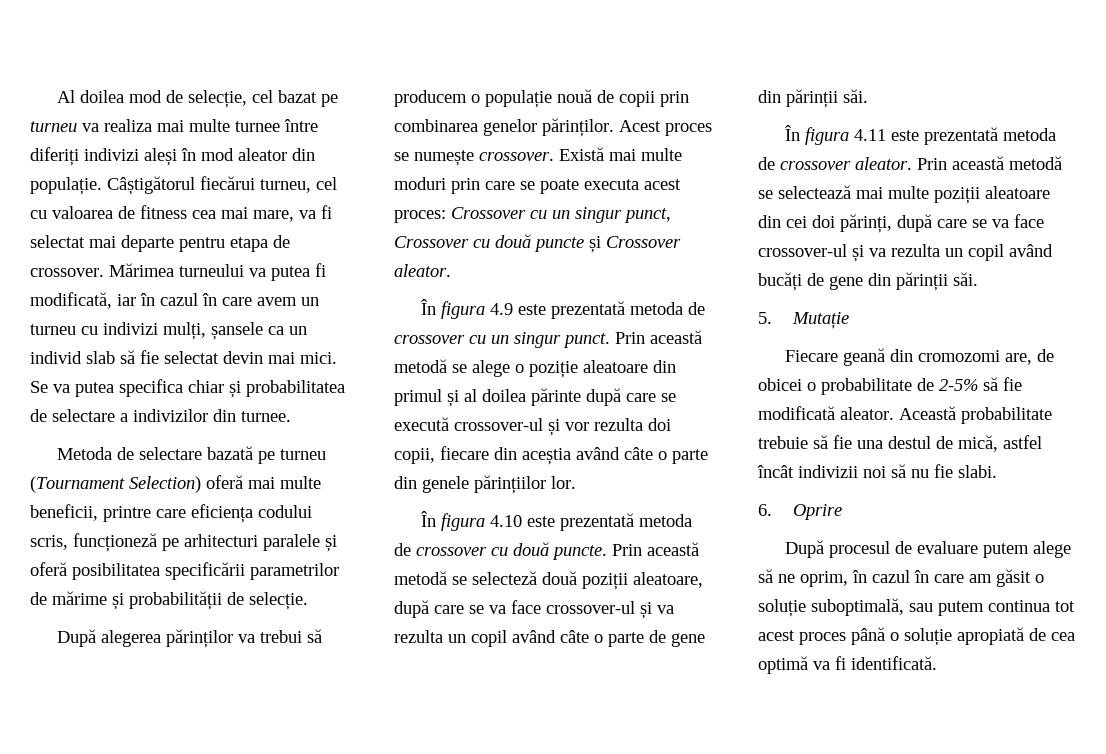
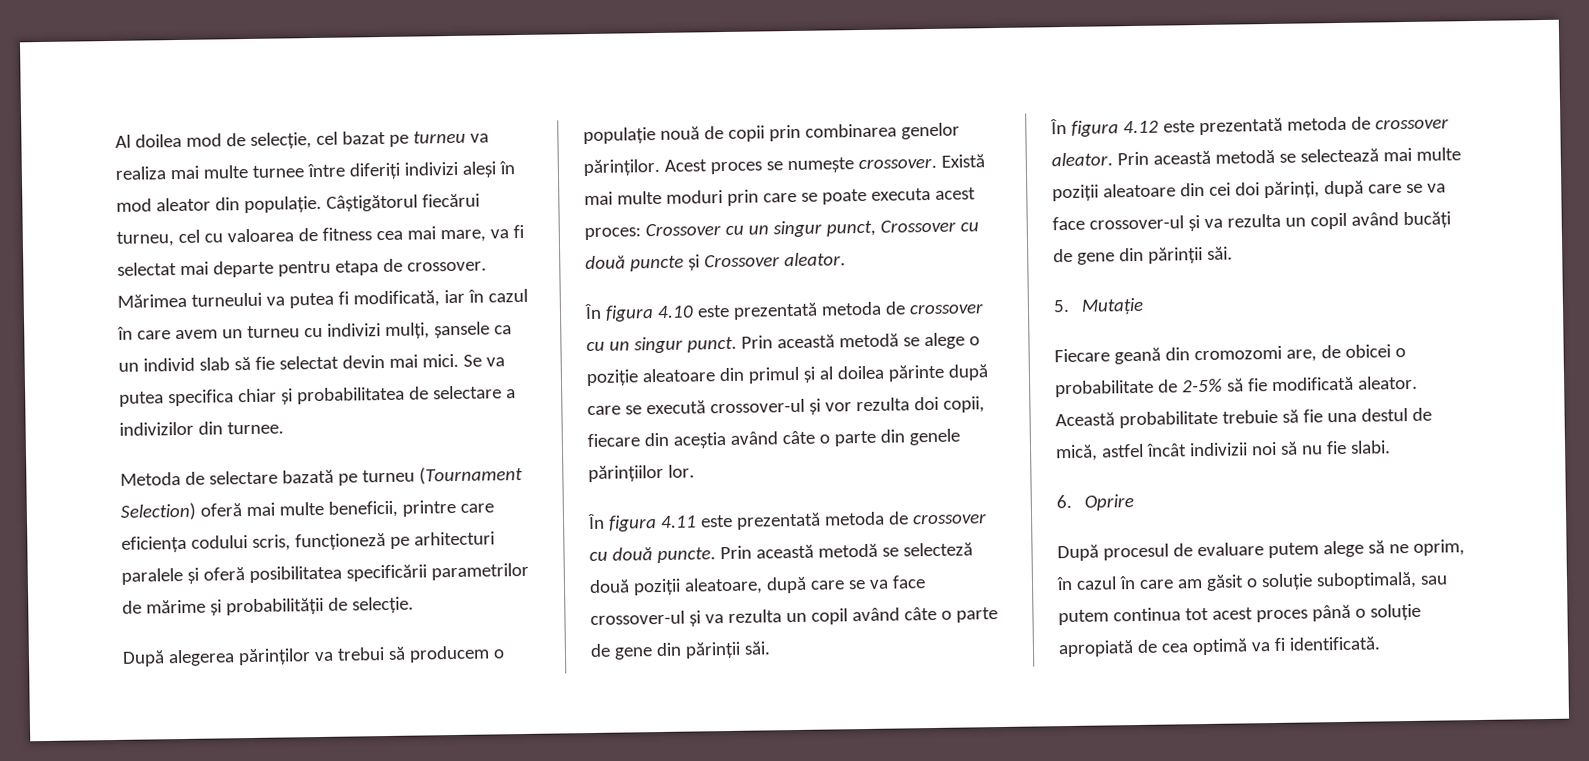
- În figura 4.9 este prezentată metoda de crossover cu un singur punct.
+ În figura 4.10 este prezentată metoda de crossover cu un singur punct.
- În figura 4.10 este prezentată metoda de crossover cu două puncte.
+ În figura 4.11 este prezentată metoda de crossover cu două puncte.
- În figura 4.11 este prezentată metoda de crossover aleator.
+ În figura 4.12 este prezentată metoda de crossover aleator.

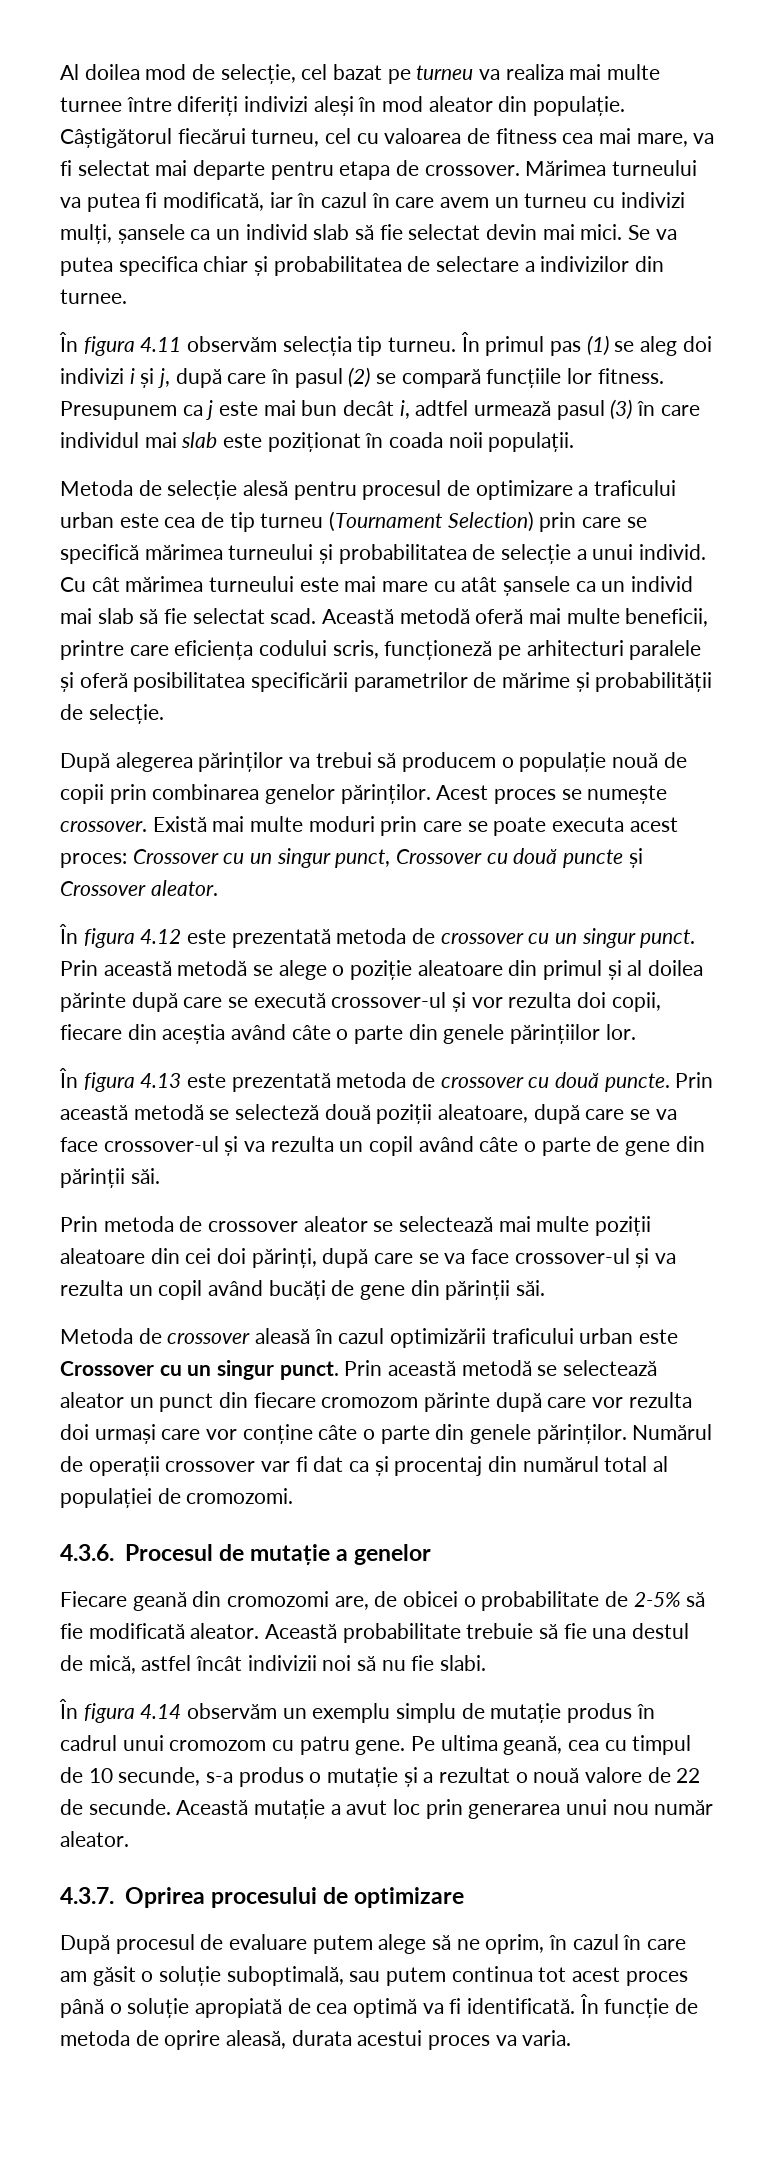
- Metoda de selectare bazată pe turneu (Tournament Selection) oferă mai multe beneficii, printre care eficiența codului scris, funcționeză pe arhitecturi paralele și oferă posibilitatea specificării parametrilor de mărime și probabilității de selecție.
+ În figura 4.11 observăm selecția tip turneu. În primul pas (1) se aleg doi indivizi i și j, după care în pasul (2) se compară funcțiile lor fitness. Presupunem ca j este mai bun decât i, adtfel urmează pasul (3) în care individul mai slab este poziționat în coada noii populații.
+ Metoda de selecție alesă pentru procesul de optimizare a traficului urban este cea de tip turneu (Tournament Selection) prin care se specifică mărimea turneului și probabilitatea de selecție a unui individ. Cu cât mărimea turneului este mai mare cu atât șansele ca un individ mai slab să fie selectat scad. Această metodă oferă mai multe beneficii, printre care eficiența codului scris, funcționeză pe arhitecturi paralele și oferă posibilitatea specificării parametrilor de mărime și probabilității de selecție.
- În figura 4.10 este prezentată metoda de crossover cu un singur punct.
+ În figura 4.12 este prezentată metoda de crossover cu un singur punct.
- În figura 4.11 este prezentată metoda de crossover cu două puncte.
+ În figura 4.13 este prezentată metoda de crossover cu două puncte.
- În figura 4.12 este prezentată metoda de crossover aleator. Prin această metodă se selectează mai multe poziții aleatoare din cei doi părinți, după care se va face crossover-ul și va rezulta un copil având bucăți de gene din părinții săi.
+ Prin metoda de crossover aleator se selectează mai multe poziții aleatoare din cei doi părinți, după care se va face crossover-ul și va rezulta un copil având bucăți de gene din părinții săi.
- 5. Mutație
+ Metoda de crossover aleasă în cazul optimizării traficului urban este Crossover cu un singur punct. Prin această metodă se selectează aleator un punct din fiecare cromozom părinte după care vor rezulta doi urmași care vor conține câte o parte din genele părinților. Numărul de operații crossover var fi dat ca și procentaj din numărul total al populației de cromozomi.
+ 4.3.6. Procesul de mutație a genelor
- 6. Oprire
+ În figura 4.14 observăm un exemplu simplu de mutație produs în cadrul unui cromozom cu patru gene. Pe ultima geană, cea cu timpul de 10 secunde, s-a produs o mutație și a rezultat o nouă valore de 22 de secunde. Această mutație a avut loc prin generarea unui nou număr aleator.
+ 4.3.7. Oprirea procesului de optimizare
+ În funcție de metoda de oprire aleasă, durata acestui proces va varia.

